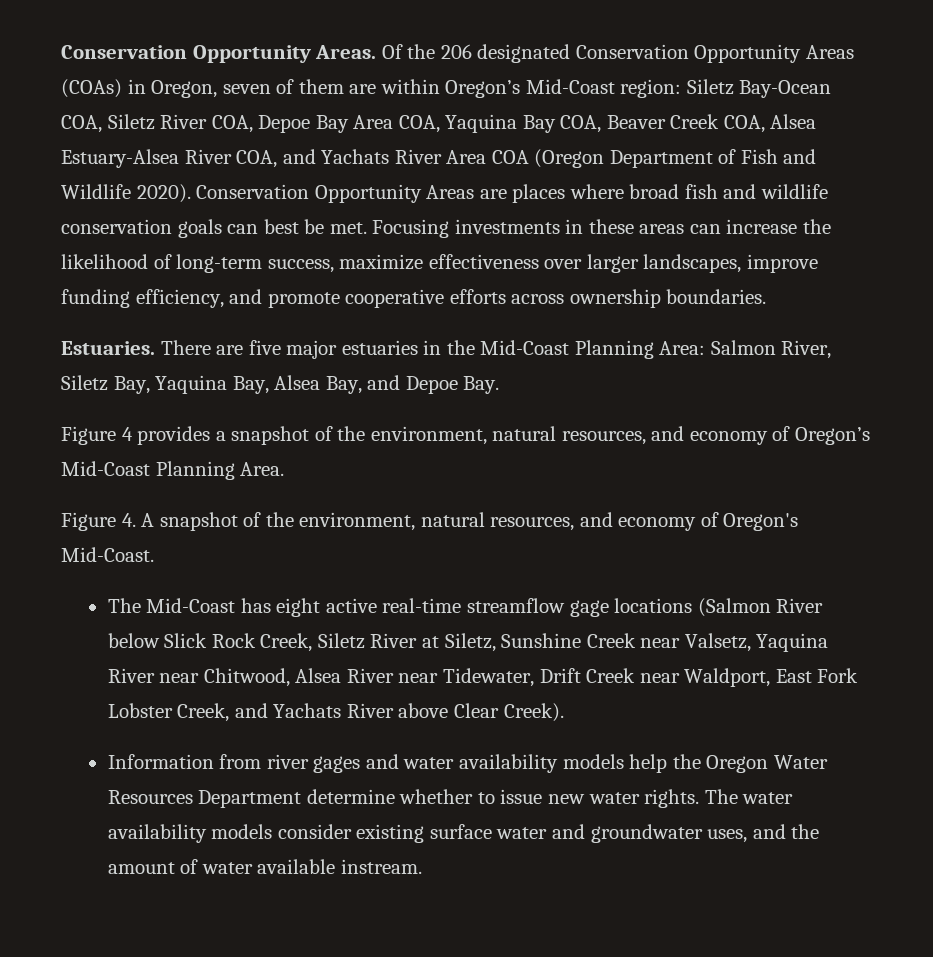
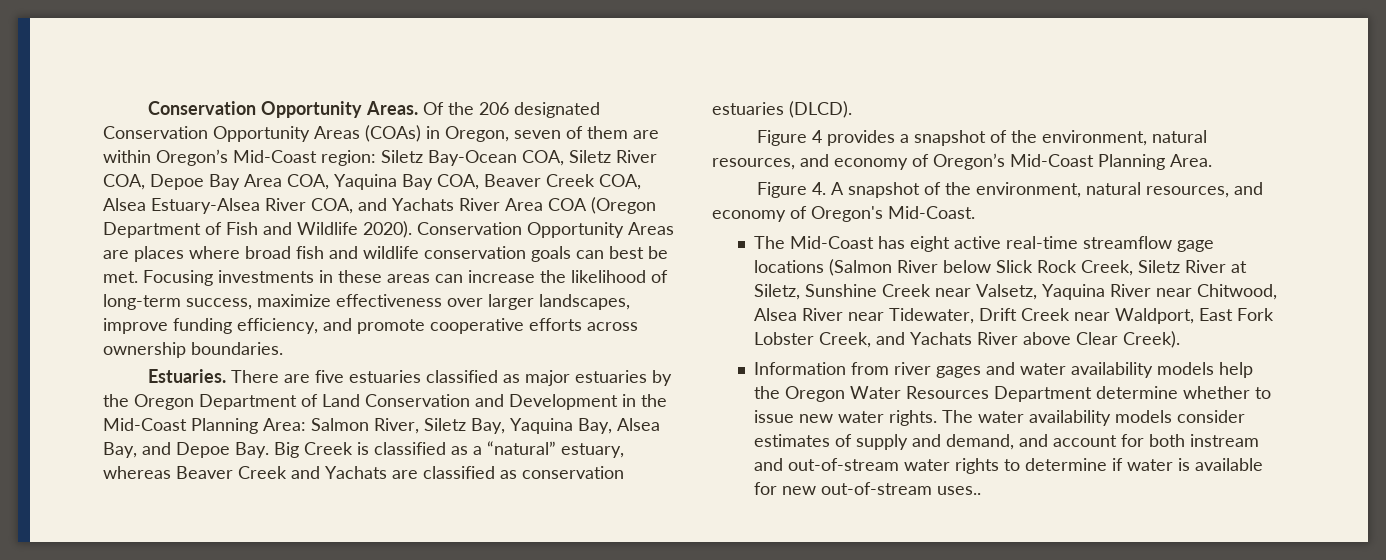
- There are five major estuaries in the Mid-Coast Planning Area: Salmon River, Siletz Bay, Yaquina Bay, Alsea Bay, and Depoe Bay.
+ There are five estuaries classified as major estuaries by the Oregon Department of Land Conservation and Development in the Mid-Coast Planning Area: Salmon River, Siletz Bay, Yaquina Bay, Alsea Bay, and Depoe Bay. Big Creek is classified as a “natural” estuary, whereas Beaver Creek and Yachats are classified as conservation estuaries (DLCD).
- The water availability models consider existing surface water and groundwater uses, and the amount of water available instream.
+ The water availability models consider estimates of supply and demand, and account for both instream and out-of-stream water rights to determine if water is available for new out-of-stream uses..

